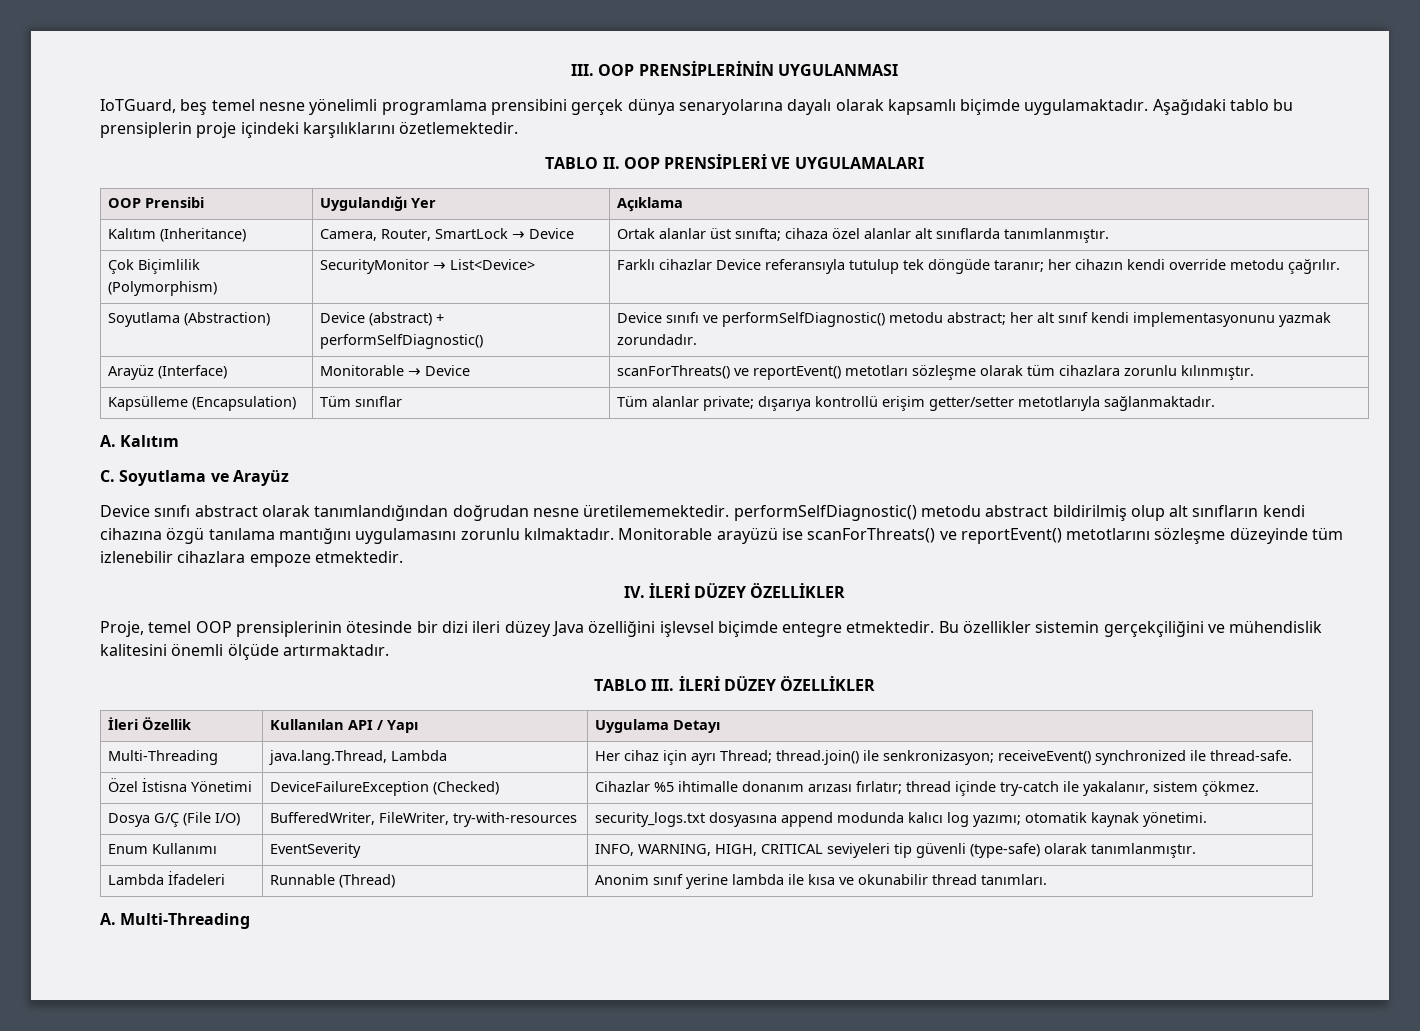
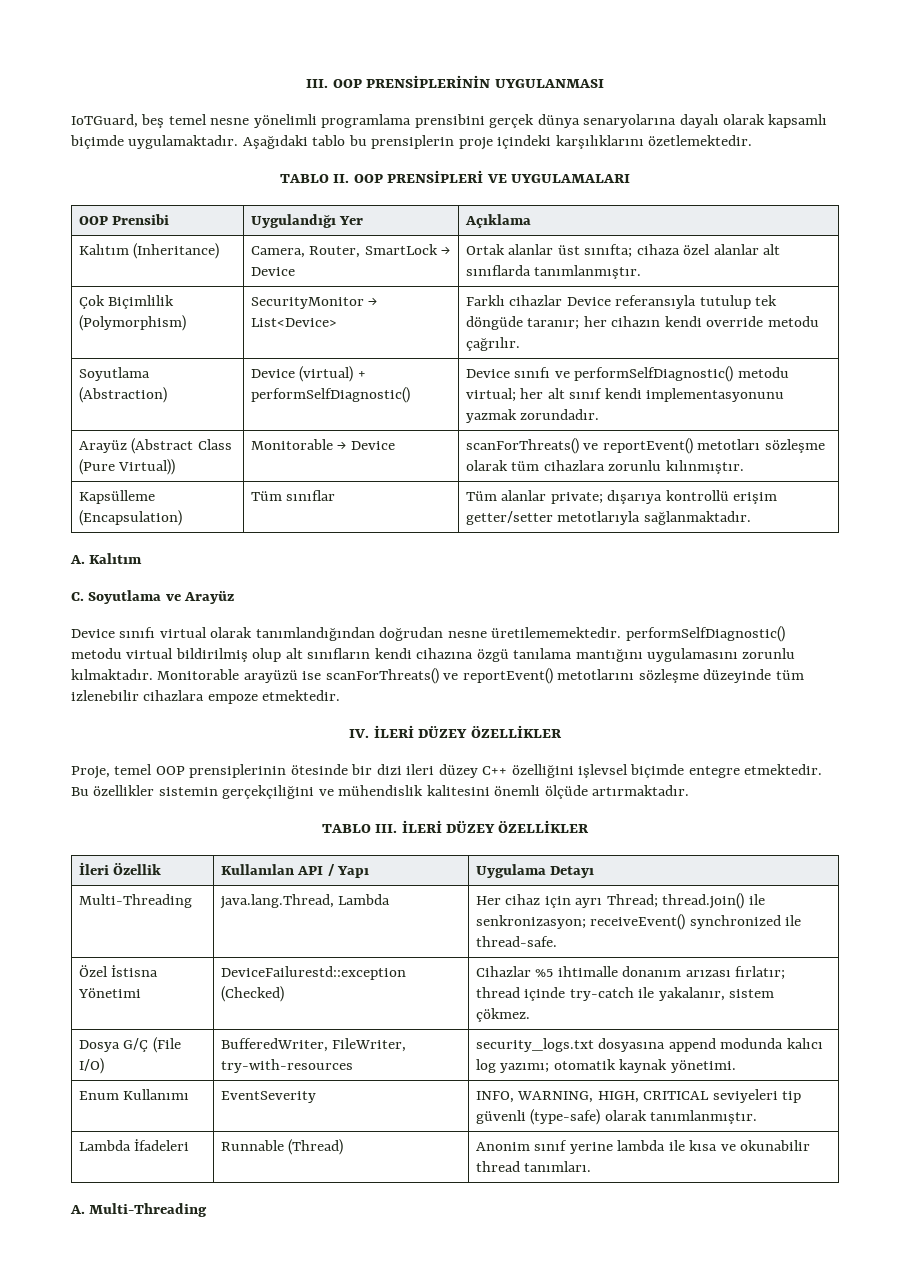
- Soyutlama (Abstraction) | Device (abstract) + performSelfDiagnostic() | Device sınıfı ve performSelfDiagnostic() metodu abstract; her alt sınıf kendi implementasyonunu yazmak zorundadır.
+ Soyutlama (Abstraction) | Device (virtual) + performSelfDiagnostic() | Device sınıfı ve performSelfDiagnostic() metodu virtual; her alt sınıf kendi implementasyonunu yazmak zorundadır.
- Arayüz (Interface) | Monitorable → Device | scanForThreats() ve reportEvent() metotları sözleşme olarak tüm cihazlara zorunlu kılınmıştır.
+ Arayüz (Abstract Class (Pure Virtual)) | Monitorable → Device | scanForThreats() ve reportEvent() metotları sözleşme olarak tüm cihazlara zorunlu kılınmıştır.
- Device sınıfı abstract olarak tanımlandığından doğrudan nesne üretilememektedir. performSelfDiagnostic() metodu abstract bildirilmiş olup alt sınıfların kendi cihazına özgü tanılama mantığını uygulamasını zorunlu kılmaktadır.
+ Device sınıfı virtual olarak tanımlandığından doğrudan nesne üretilememektedir. performSelfDiagnostic() metodu virtual bildirilmiş olup alt sınıfların kendi cihazına özgü tanılama mantığını uygulamasını zorunlu kılmaktadır.
- Proje, temel OOP prensiplerinin ötesinde bir dizi ileri düzey Java özelliğini işlevsel biçimde entegre etmektedir.
+ Proje, temel OOP prensiplerinin ötesinde bir dizi ileri düzey C++ özelliğini işlevsel biçimde entegre etmektedir.
- Özel İstisna Yönetimi | DeviceFailureException (Checked) | Cihazlar %5 ihtimalle donanım arızası fırlatır; thread içinde try-catch ile yakalanır, sistem çökmez.
+ Özel İstisna Yönetimi | DeviceFailurestd::exception (Checked) | Cihazlar %5 ihtimalle donanım arızası fırlatır; thread içinde try-catch ile yakalanır, sistem çökmez.

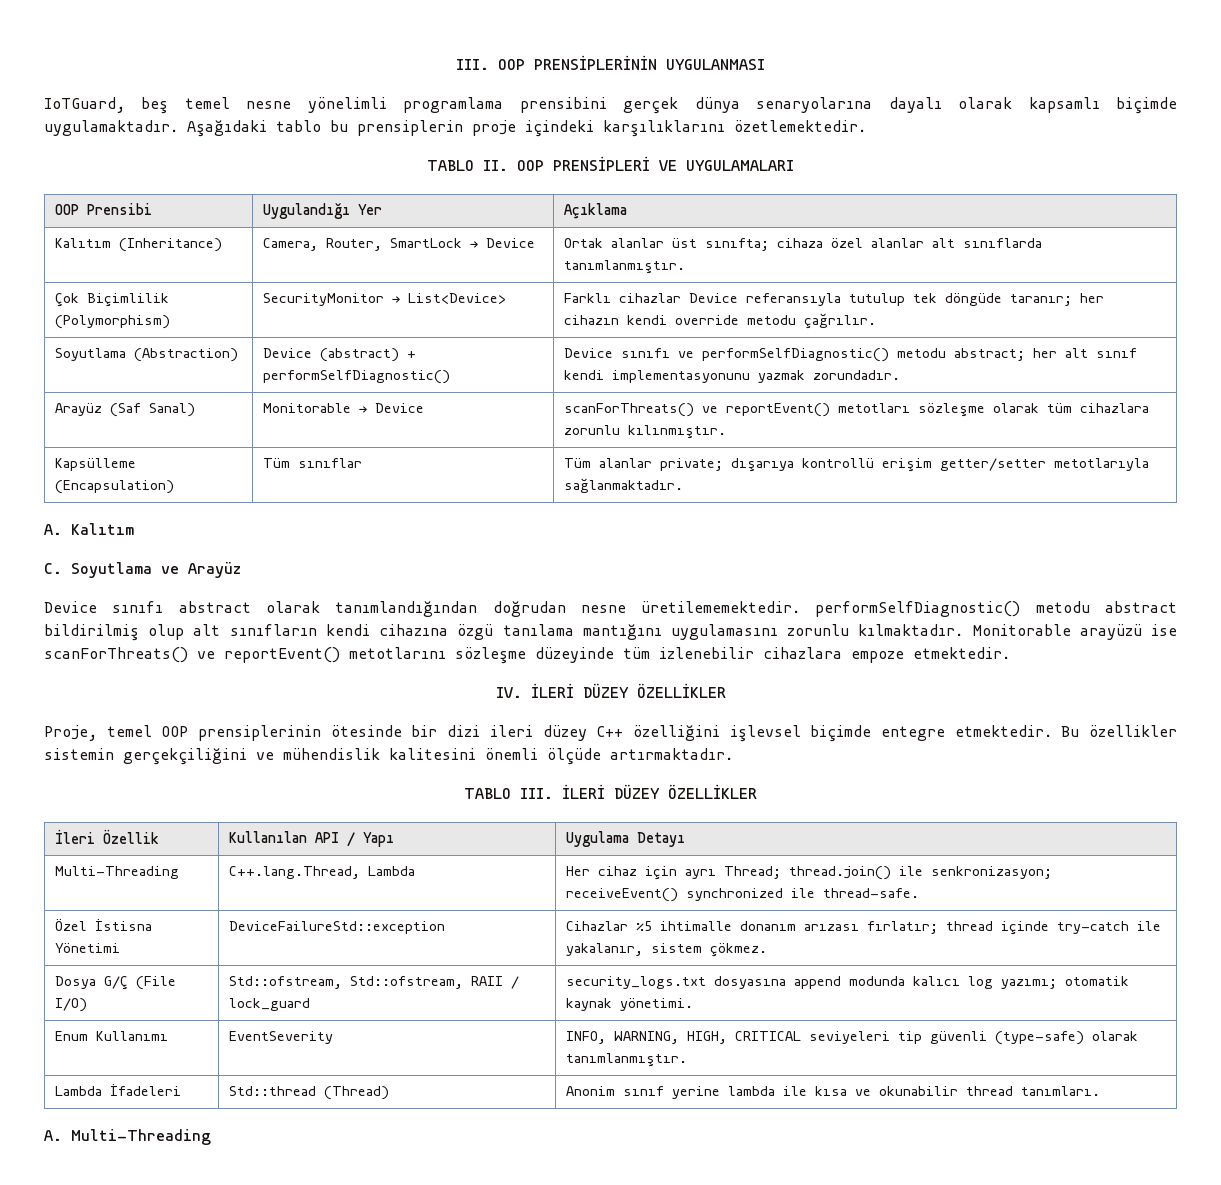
- Soyutlama (Abstraction) | Device (virtual) + performSelfDiagnostic() | Device sınıfı ve performSelfDiagnostic() metodu virtual; her alt sınıf kendi implementasyonunu yazmak zorundadır.
+ Soyutlama (Abstraction) | Device (abstract) + performSelfDiagnostic() | Device sınıfı ve performSelfDiagnostic() metodu abstract; her alt sınıf kendi implementasyonunu yazmak zorundadır.
- Arayüz (Abstract Class (Pure Virtual)) | Monitorable → Device | scanForThreats() ve reportEvent() metotları sözleşme olarak tüm cihazlara zorunlu kılınmıştır.
+ Arayüz (Saf Sanal) | Monitorable → Device | scanForThreats() ve reportEvent() metotları sözleşme olarak tüm cihazlara zorunlu kılınmıştır.
- Device sınıfı virtual olarak tanımlandığından doğrudan nesne üretilememektedir. performSelfDiagnostic() metodu virtual bildirilmiş olup alt sınıfların kendi cihazına özgü tanılama mantığını uygulamasını zorunlu kılmaktadır.
+ Device sınıfı abstract olarak tanımlandığından doğrudan nesne üretilememektedir. performSelfDiagnostic() metodu abstract bildirilmiş olup alt sınıfların kendi cihazına özgü tanılama mantığını uygulamasını zorunlu kılmaktadır.
- Multi-Threading | java.lang.Thread, Lambda | Her cihaz için ayrı Thread; thread.join() ile senkronizasyon; receiveEvent() synchronized ile thread-safe.
+ Multi-Threading | C++.lang.Thread, Lambda | Her cihaz için ayrı Thread; thread.join() ile senkronizasyon; receiveEvent() synchronized ile thread-safe.
- Özel İstisna Yönetimi | DeviceFailurestd::exception (Checked) | Cihazlar %5 ihtimalle donanım arızası fırlatır; thread içinde try-catch ile yakalanır, sistem çökmez.
+ Özel İstisna Yönetimi | DeviceFailureStd::exception | Cihazlar %5 ihtimalle donanım arızası fırlatır; thread içinde try-catch ile yakalanır, sistem çökmez.
- Dosya G/Ç (File I/O) | BufferedWriter, FileWriter, try-with-resources | security_logs.txt dosyasına append modunda kalıcı log yazımı; otomatik kaynak yönetimi.
+ Dosya G/Ç (File I/O) | Std::ofstream, Std::ofstream, RAII / lock_guard | security_logs.txt dosyasına append modunda kalıcı log yazımı; otomatik kaynak yönetimi.
- Lambda İfadeleri | Runnable (Thread) | Anonim sınıf yerine lambda ile kısa ve okunabilir thread tanımları.
+ Lambda İfadeleri | Std::thread (Thread) | Anonim sınıf yerine lambda ile kısa ve okunabilir thread tanımları.

